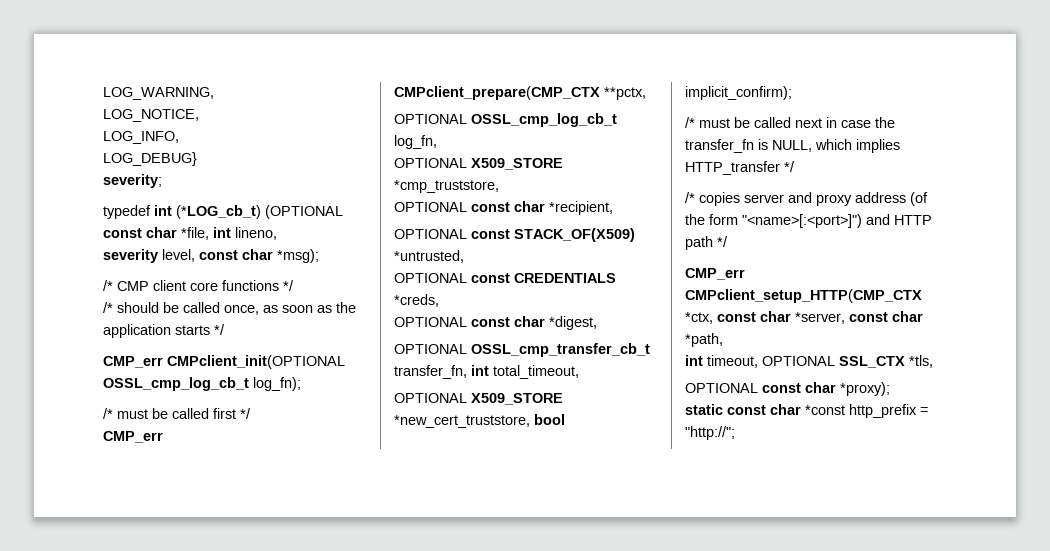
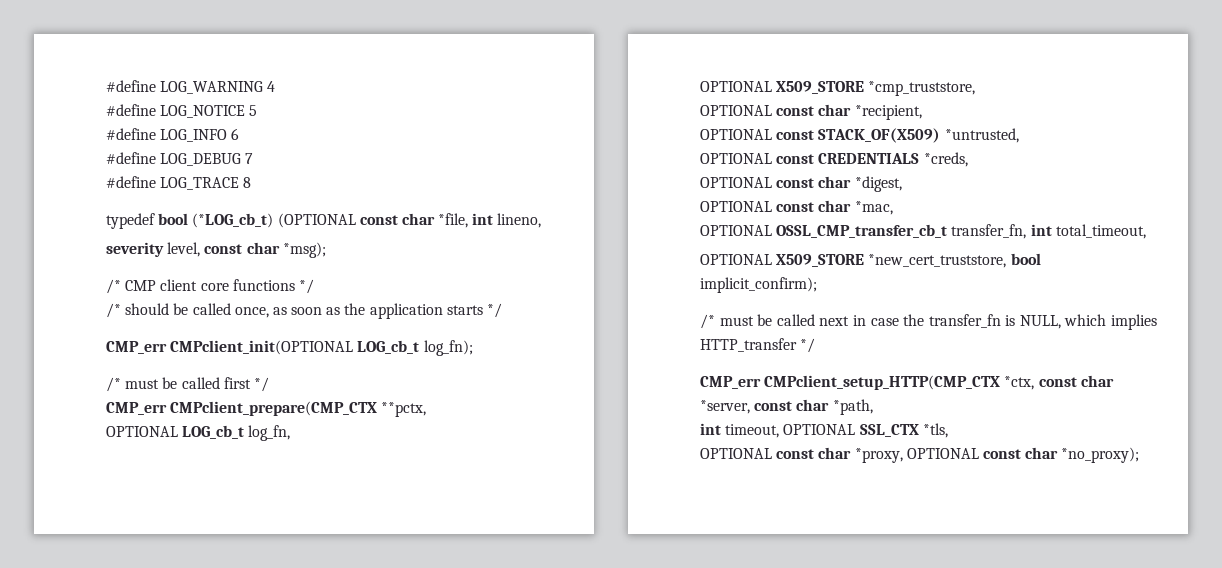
- LOG_WARNING,
- LOG_NOTICE,
- LOG_INFO,
- LOG_DEBUG}
- severity;
+ #define LOG_WARNING 4
+ #define LOG_NOTICE 5
+ #define LOG_INFO 6
+ #define LOG_DEBUG 7
+ #define LOG_TRACE 8
- typedef int (*LOG_cb_t) (OPTIONAL const char *file, int lineno,
+ typedef bool (*LOG_cb_t) (OPTIONAL const char *file, int lineno,
- CMP_err CMPclient_init(OPTIONAL OSSL_cmp_log_cb_t log_fn);
+ CMP_err CMPclient_init(OPTIONAL LOG_cb_t log_fn);
- OPTIONAL OSSL_cmp_log_cb_t log_fn,
+ OPTIONAL LOG_cb_t log_fn,
- OPTIONAL OSSL_cmp_transfer_cb_t transfer_fn, int total_timeout,
+ OPTIONAL const char *mac,
+ OPTIONAL OSSL_CMP_transfer_cb_t transfer_fn, int total_timeout,
- /* copies server and proxy address (of the form "<name>[:<port>]") and HTTP path */
- OPTIONAL const char *proxy);
- static const char *const http_prefix = "http://";
+ OPTIONAL const char *proxy, OPTIONAL const char *no_proxy);

